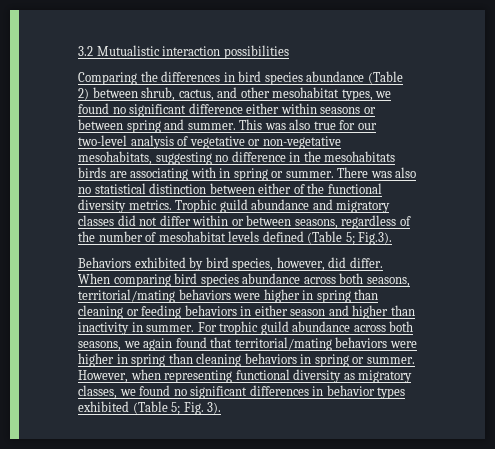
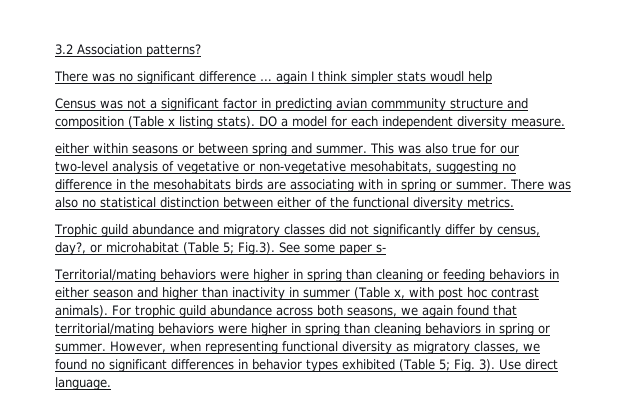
- 3.2 Mutualistic interaction possibilities
- Comparing the differences in bird species abundance (Table 2) between shrub, cactus, and other mesohabitat types, we found no significant difference either within seasons or between spring and summer.
+ 3.2 Association patterns?
+ There was no significant difference … again I think simpler stats woudl help
+ Census was not a significant factor in predicting avian commmunity structure and composition (Table x listing stats). DO a model for each independent diversity measure.
+ either within seasons or between spring and summer.
- There was also no statistical distinction between either of the functional diversity metrics. Trophic guild abundance and migratory classes did not differ within or between seasons, regardless of the number of mesohabitat levels defined (Table 5; Fig.3).
- Behaviors exhibited by bird species, however, did differ. When comparing bird species abundance across both seasons, territorial/mating behaviors were higher in spring than cleaning or feeding behaviors in either season and higher than inactivity in summer.
+ There was also no statistical distinction between either of the functional diversity metrics.
+ Trophic guild abundance and migratory classes did not significantly differ by census, day?, or microhabitat (Table 5; Fig.3). See some paper s-
+ Territorial/mating behaviors were higher in spring than cleaning or feeding behaviors in either season and higher than inactivity in summer (Table x, with post hoc contrast animals).
+ Use direct language.

